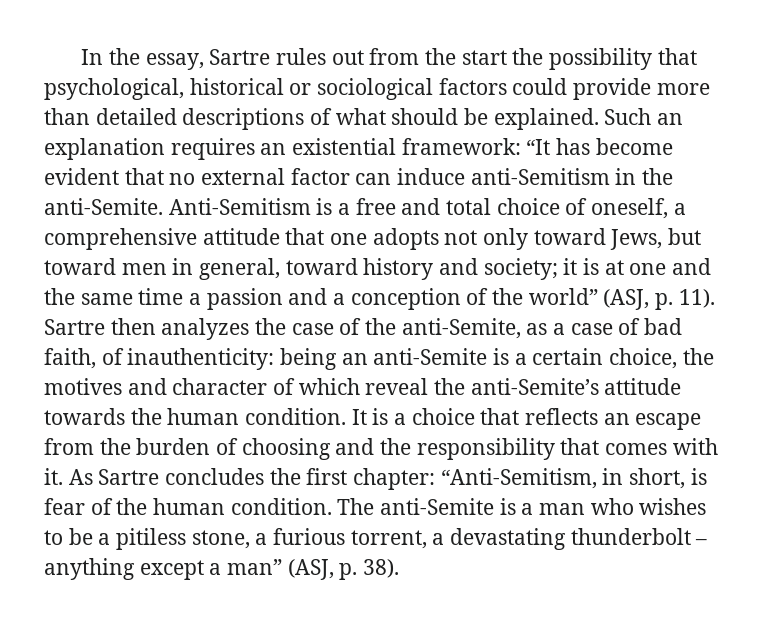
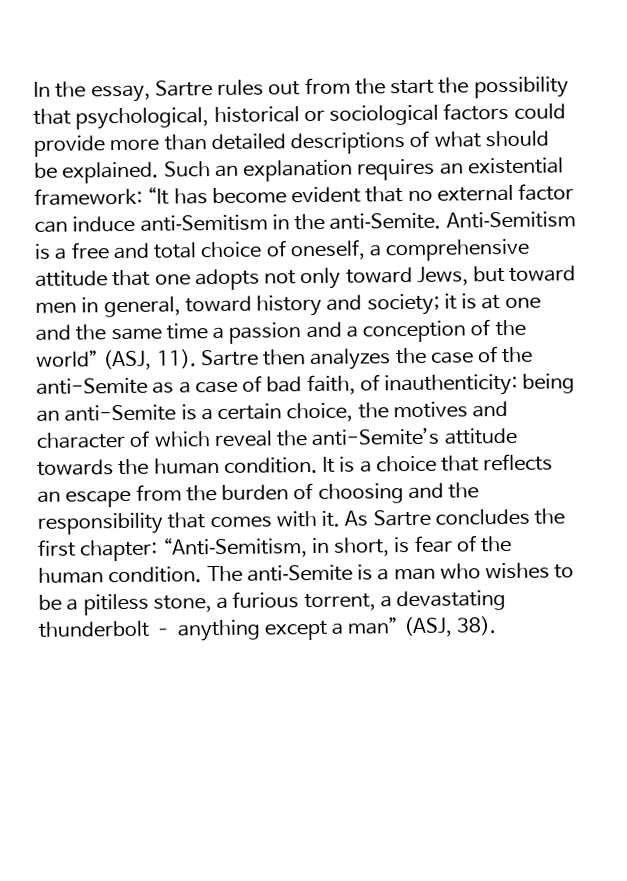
- Anti‐Semitism is a free and total choice of oneself, a comprehensive attitude that one adopts not only toward Jews, but toward men in general, toward history and society; it is at one and the same time a passion and a conception of the world” (ASJ, p. 11).
+ Anti‐Semitism is a free and total choice of oneself, a comprehensive attitude that one adopts not only toward Jews, but toward men in general, toward history and society; it is at one and the same time a passion and a conception of the world” (ASJ, 11).
- Sartre then analyzes the case of the anti-Semite, as a case of bad faith, of inauthenticity: being an anti-Semite is a certain choice, the motives and character of which reveal the anti-Semite’s attitude towards the human condition.
+ Sartre then analyzes the case of the anti-Semite as a case of bad faith, of inauthenticity: being an anti-Semite is a certain choice, the motives and character of which reveal the anti-Semite’s attitude towards the human condition.
- The anti‐Semite is a man who wishes to be a pitiless stone, a furious torrent, a devastating thunderbolt – anything except a man” (ASJ, p. 38).
+ The anti‐Semite is a man who wishes to be a pitiless stone, a furious torrent, a devastating thunderbolt – anything except a man” (ASJ, 38).

